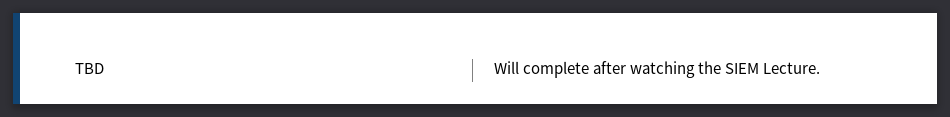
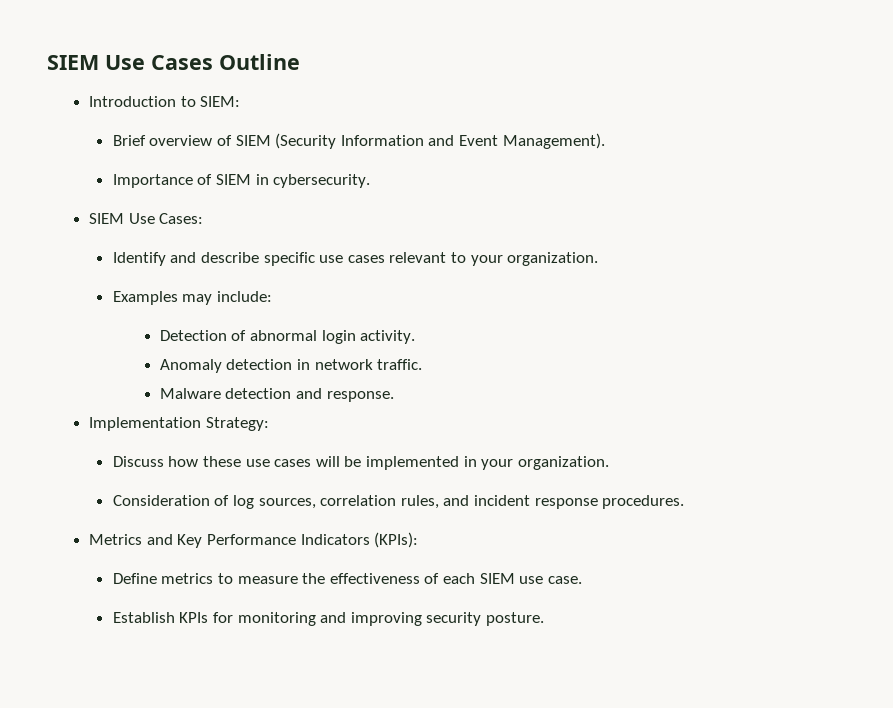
- TBD
- Will complete after watching the SIEM Lecture.
+ SIEM Use Cases Outline
+ Introduction to SIEM:
+ Brief overview of SIEM (Security Information and Event Management).
+ Importance of SIEM in cybersecurity.
+ SIEM Use Cases:
+ Identify and describe specific use cases relevant to your organization.
+ Examples may include:
+ Detection of abnormal login activity.
+ Anomaly detection in network traffic.
+ Malware detection and response.
+ Implementation Strategy:
+ Discuss how these use cases will be implemented in your organization.
+ Consideration of log sources, correlation rules, and incident response procedures.
+ Metrics and Key Performance Indicators (KPIs):
+ Define metrics to measure the effectiveness of each SIEM use case.
+ Establish KPIs for monitoring and improving security posture.

